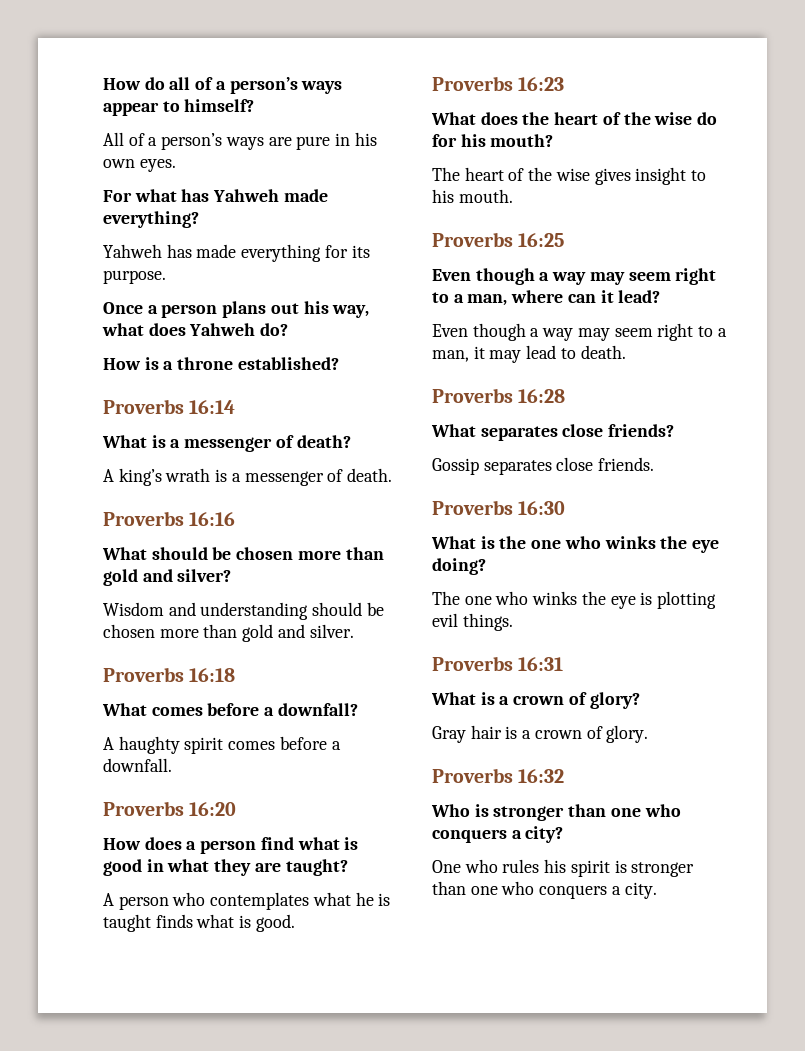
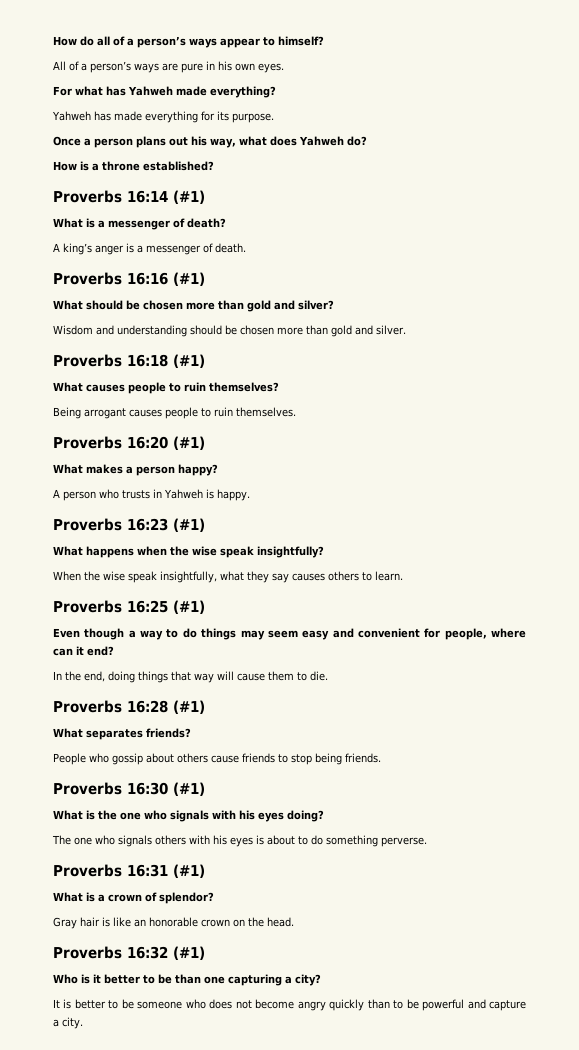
- Proverbs 16:14
+ Proverbs 16:14 (#1)
- A king’s wrath is a messenger of death.
+ A king’s anger is a messenger of death.
- Proverbs 16:16
+ Proverbs 16:16 (#1)
- Proverbs 16:18
- What comes before a downfall?
- A haughty spirit comes before a downfall.
- Proverbs 16:20
- How does a person find what is good in what they are taught?
- A person who contemplates what he is taught finds what is good.
+ Proverbs 16:18 (#1)
+ What causes people to ruin themselves?
+ Being arrogant causes people to ruin themselves.
+ Proverbs 16:20 (#1)
+ What makes a person happy?
+ A person who trusts in Yahweh is happy.
- Proverbs 16:23
- What does the heart of the wise do for his mouth?
- The heart of the wise gives insight to his mouth.
+ Proverbs 16:23 (#1)
+ What happens when the wise speak insightfully?
+ When the wise speak insightfully, what they say causes others to learn.
- Proverbs 16:25
- Even though a way may seem right to a man, where can it lead?
- Even though a way may seem right to a man, it may lead to death.
+ Proverbs 16:25 (#1)
+ Even though a way to do things may seem easy and convenient for people, where can it end?
+ In the end, doing things that way will cause them to die.
- Proverbs 16:28
+ Proverbs 16:28 (#1)
- What separates close friends?
+ What separates friends?
- Gossip separates close friends.
+ People who gossip about others cause friends to stop being friends.
- Proverbs 16:30
+ Proverbs 16:30 (#1)
- What is the one who winks the eye doing?
+ What is the one who signals with his eyes doing?
- The one who winks the eye is plotting evil things.
+ The one who signals others with his eyes is about to do something perverse.
- Proverbs 16:31
+ Proverbs 16:31 (#1)
- What is a crown of glory?
+ What is a crown of splendor?
- Gray hair is a crown of glory.
+ Gray hair is like an honorable crown on the head.
- Proverbs 16:32
+ Proverbs 16:32 (#1)
- Who is stronger than one who conquers a city?
- One who rules his spirit is stronger than one who conquers a city.
+ Who is it better to be than one capturing a city?
+ It is better to be someone who does not become angry quickly than to be powerful and capture a city.

